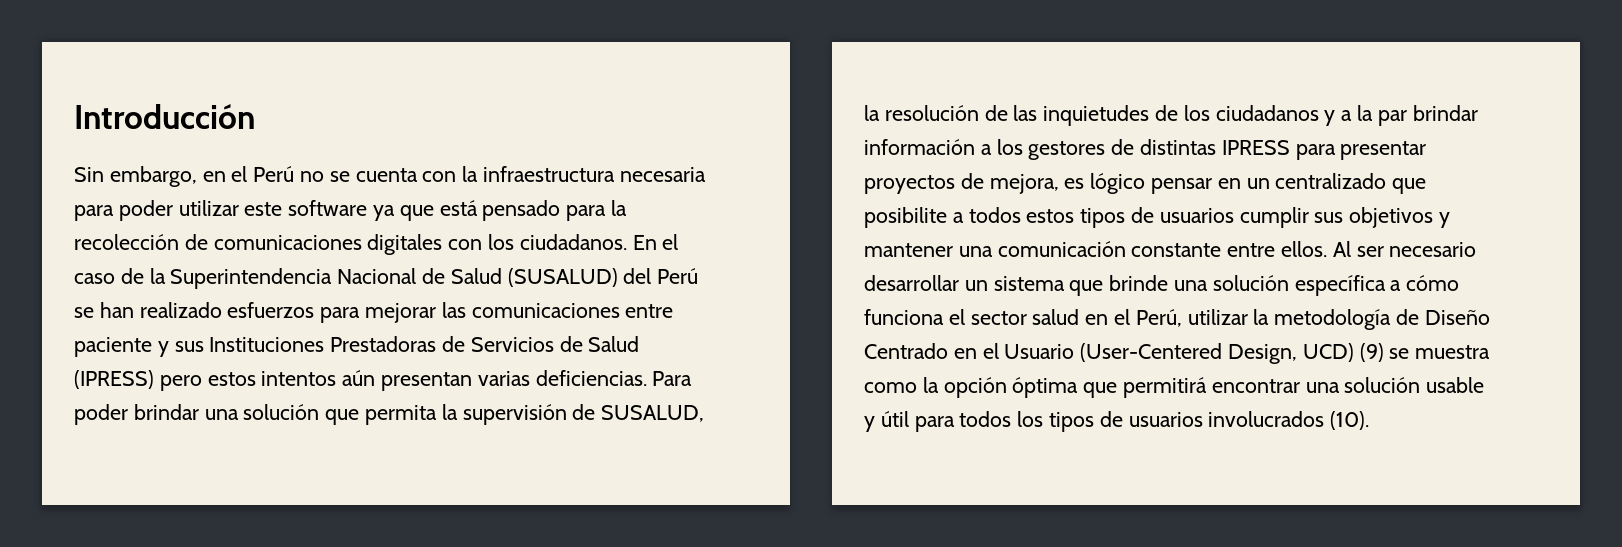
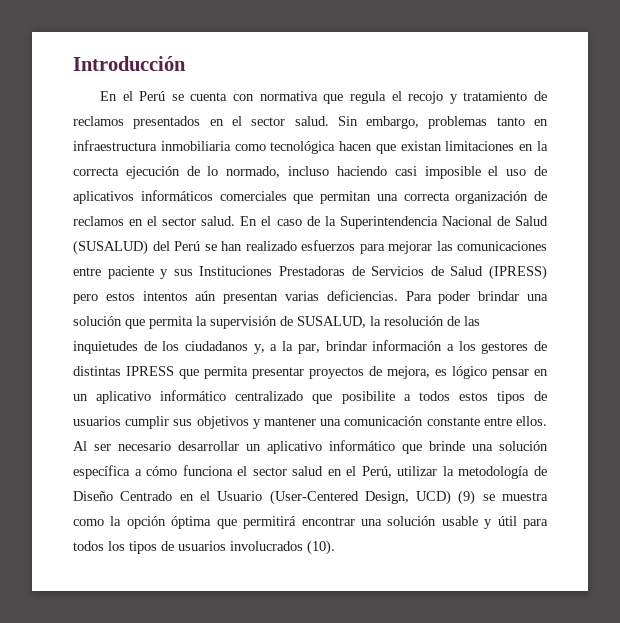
- Sin embargo, en el Perú no se cuenta con la infraestructura necesaria para poder utilizar este software ya que está pensado para la recolección de comunicaciones digitales con los ciudadanos.
+ En el Perú se cuenta con normativa que regula el recojo y tratamiento de reclamos presentados en el sector salud. Sin embargo, problemas tanto en infraestructura inmobiliaria como tecnológica hacen que existan limitaciones en la correcta ejecución de lo normado, incluso haciendo casi imposible el uso de aplicativos informáticos comerciales que permitan una correcta organización de reclamos en el sector salud.
- Para poder brindar una solución que permita la supervisión de SUSALUD, la resolución de las inquietudes de los ciudadanos y a la par brindar información a los gestores de distintas IPRESS para presentar proyectos de mejora, es lógico pensar en un centralizado que posibilite a todos estos tipos de usuarios cumplir sus objetivos y mantener una comunicación constante entre ellos.
+ Para poder brindar una solución que permita la supervisión de SUSALUD, la resolución de las inquietudes de los ciudadanos y, a la par, brindar información a los gestores de distintas IPRESS que permita presentar proyectos de mejora, es lógico pensar en un aplicativo informático centralizado que posibilite a todos estos tipos de usuarios cumplir sus objetivos y mantener una comunicación constante entre ellos.
- Al ser necesario desarrollar un sistema que brinde una solución específica a cómo funciona el sector salud en el Perú, utilizar la metodología de Diseño Centrado en el Usuario (User-Centered Design, UCD) (9) se muestra como la opción óptima que permitirá encontrar una solución usable y útil para todos los tipos de usuarios involucrados (10).
+ Al ser necesario desarrollar un aplicativo informático que brinde una solución específica a cómo funciona el sector salud en el Perú, utilizar la metodología de Diseño Centrado en el Usuario (User-Centered Design, UCD) (9) se muestra como la opción óptima que permitirá encontrar una solución usable y útil para todos los tipos de usuarios involucrados (10).

